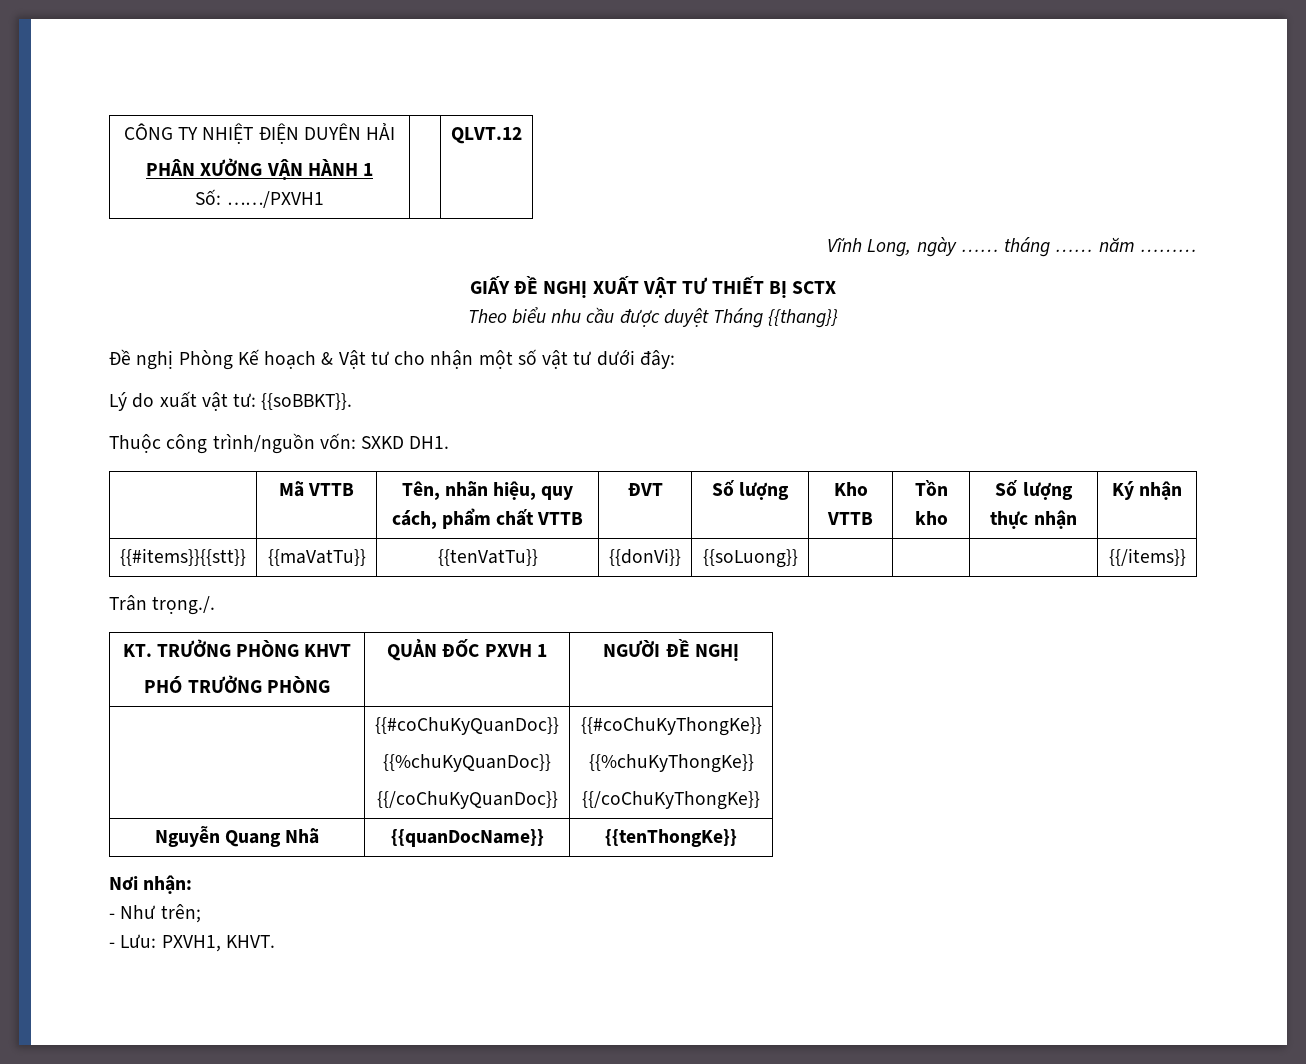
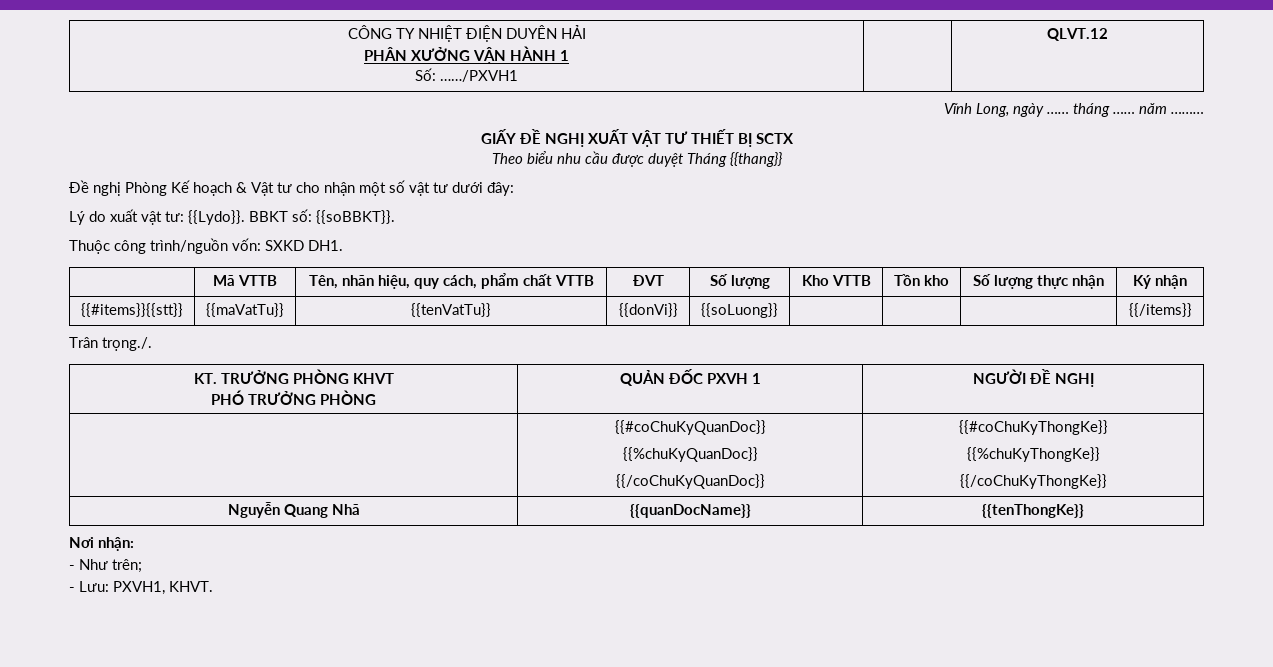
- Lý do xuất vật tư: {{soBBKT}}.
+ Lý do xuất vật tư: {{Lydo}}. BBKT số: {{soBBKT}}.

